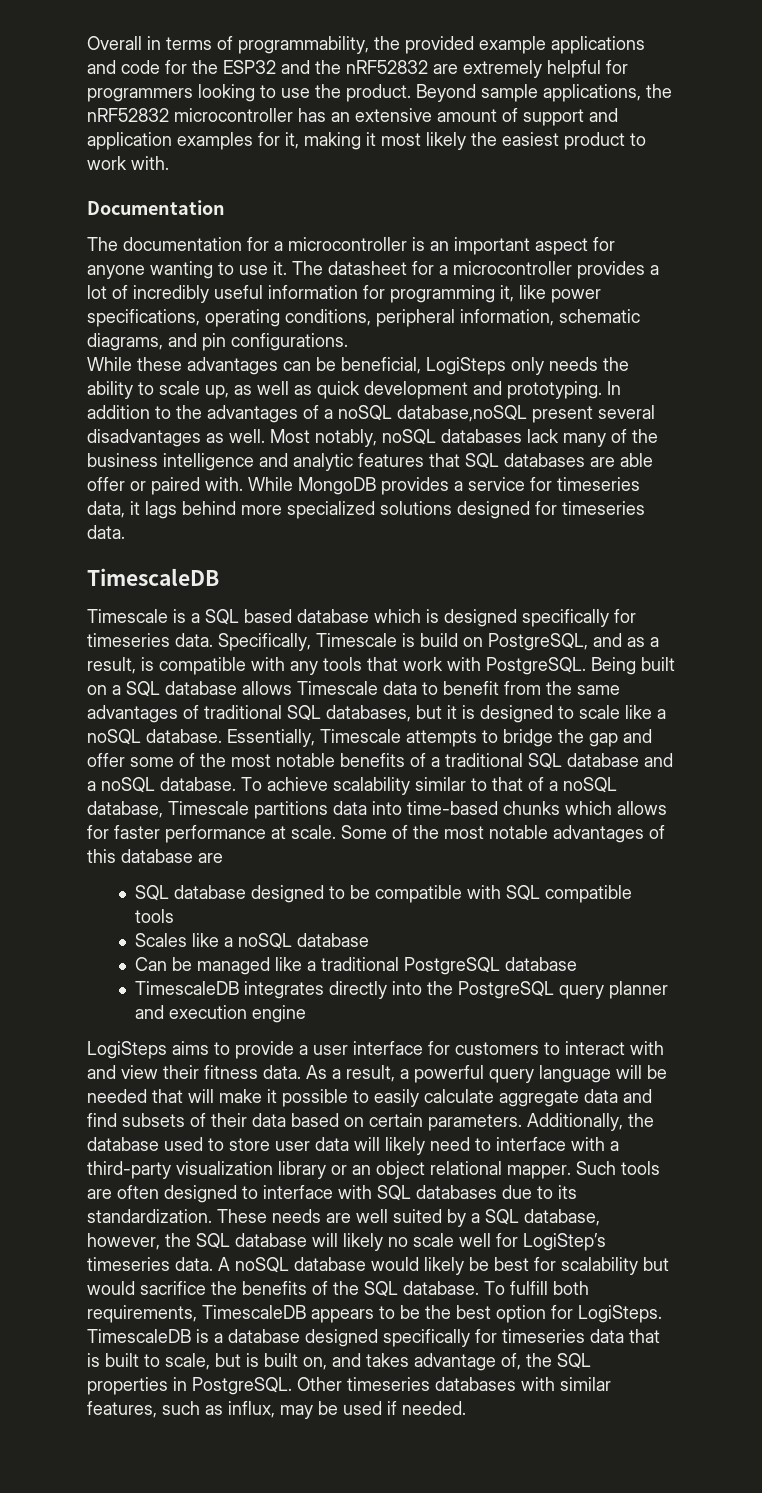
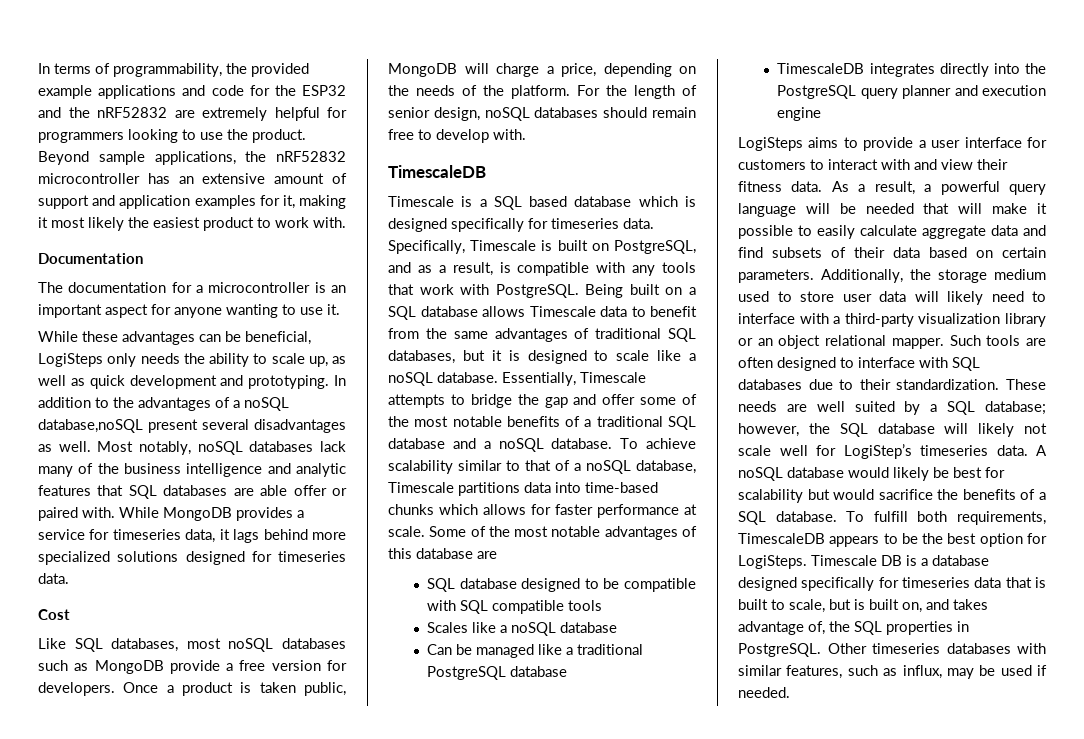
- Overall in terms of programmability, the provided example applications and code for the ESP32 and the nRF52832 are extremely helpful for programmers looking to use the product.
+ In terms of programmability, the provided example applications and code for the ESP32 and the nRF52832 are extremely helpful for programmers looking to use the product.
- The datasheet for a microcontroller provides a lot of incredibly useful information for programming it, like power specifications, operating conditions, peripheral information, schematic diagrams, and pin configurations.
+ Cost
+ Like SQL databases, most noSQL databases such as MongoDB provide a free version for developers. Once a product is taken public, MongoDB will charge a price, depending on the needs of the platform. For the length of senior design, noSQL databases should remain free to develop with.
- Specifically, Timescale is build on PostgreSQL, and as a result, is compatible with any tools that work with PostgreSQL.
+ Specifically, Timescale is built on PostgreSQL, and as a result, is compatible with any tools that work with PostgreSQL.
- Additionally, the database used to store user data will likely need to interface with a third-party visualization library or an object relational mapper.
+ Additionally, the storage medium used to store user data will likely need to interface with a third-party visualization library or an object relational mapper.
- Such tools are often designed to interface with SQL databases due to its standardization.
+ Such tools are often designed to interface with SQL databases due to their standardization.
- These needs are well suited by a SQL database, however, the SQL database will likely no scale well for LogiStep’s timeseries data.
+ These needs are well suited by a SQL database; however, the SQL database will likely not scale well for LogiStep’s timeseries data.
- A noSQL database would likely be best for scalability but would sacrifice the benefits of the SQL database.
+ A noSQL database would likely be best for scalability but would sacrifice the benefits of a SQL database.
- TimescaleDB is a database designed specifically for timeseries data that is built to scale, but is built on, and takes advantage of, the SQL properties in PostgreSQL.
+ Timescale DB is a database designed specifically for timeseries data that is built to scale, but is built on, and takes advantage of, the SQL properties in PostgreSQL.

